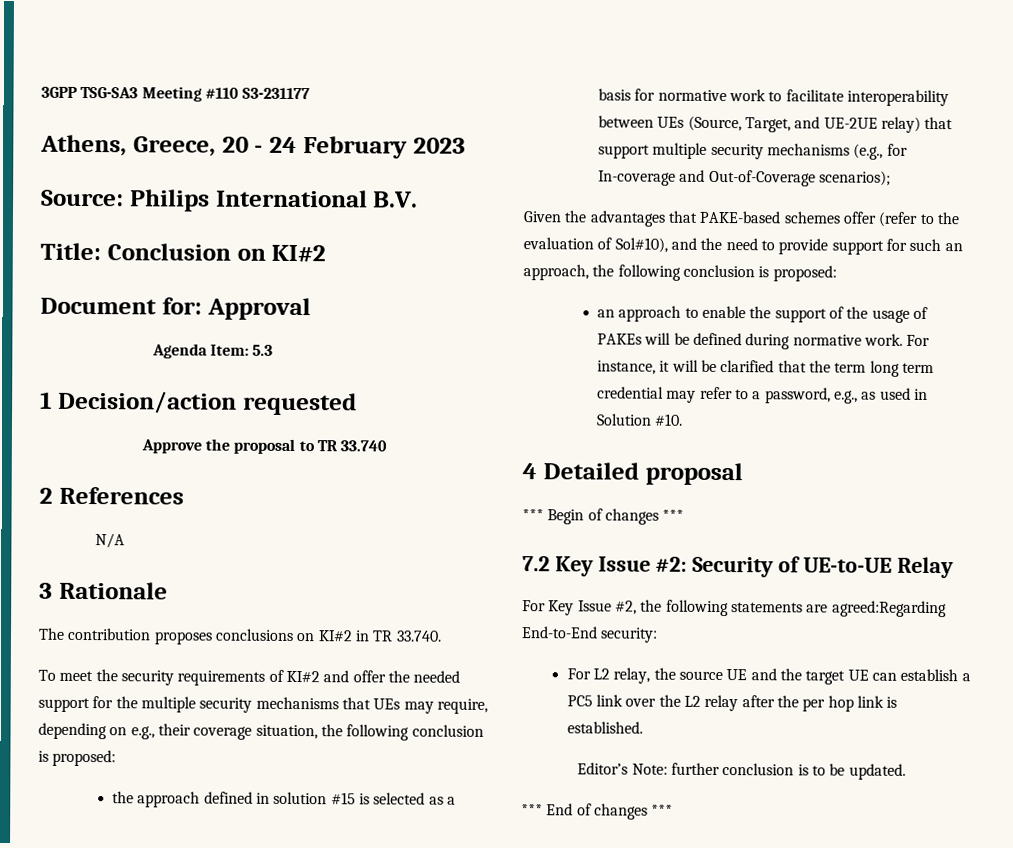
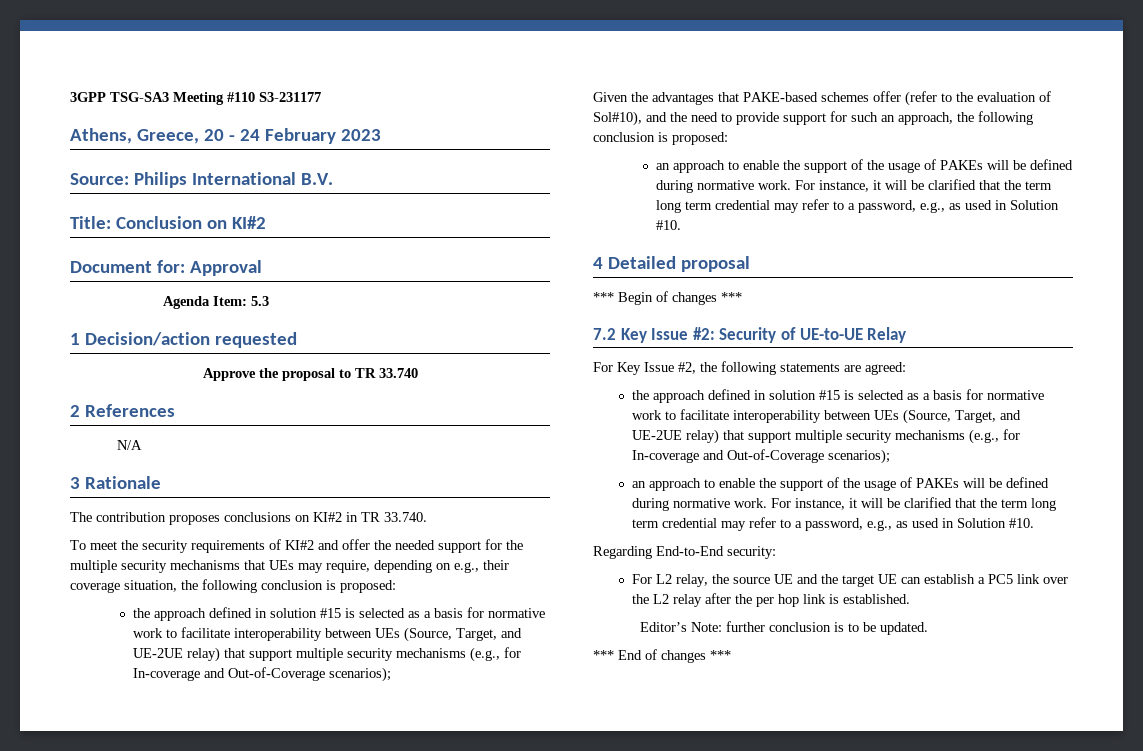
- For Key Issue #2, the following statements are agreed:Regarding End-to-End security:
+ For Key Issue #2, the following statements are agreed:
+ the approach defined in solution #15 is selected as a basis for normative work to facilitate interoperability between UEs (Source, Target, and UE-2UE relay) that support multiple security mechanisms (e.g., for In-coverage and Out-of-Coverage scenarios);
+ an approach to enable the support of the usage of PAKEs will be defined during normative work. For instance, it will be clarified that the term long term credential may refer to a password, e.g., as used in Solution #10.
+ Regarding End-to-End security:

